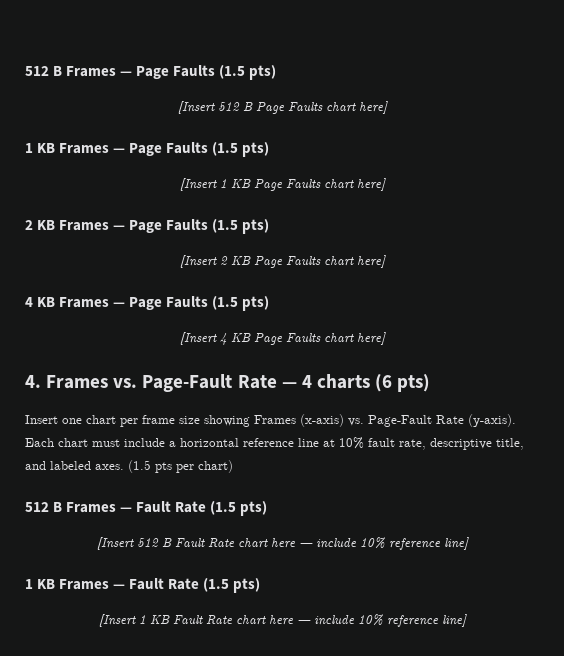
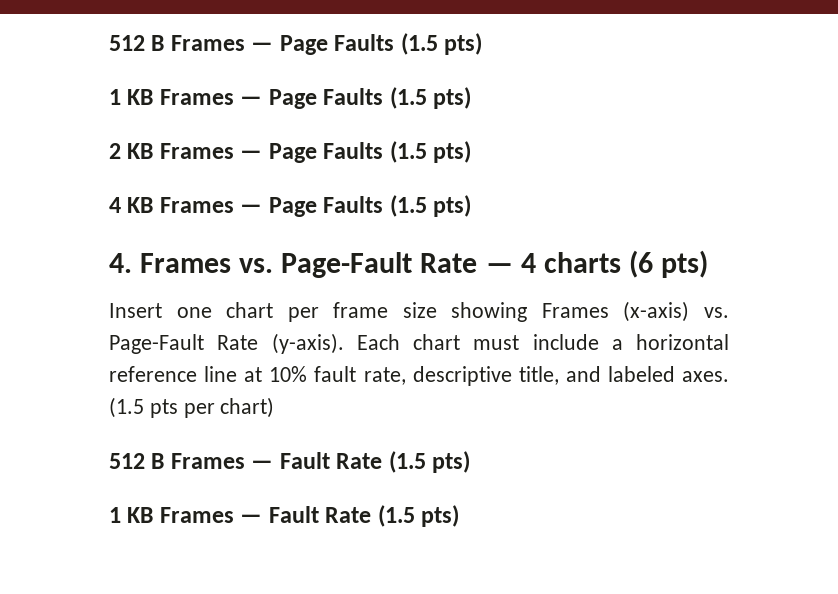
- [Insert 512 B Page Faults chart here]
- [Insert 1 KB Page Faults chart here]
- [Insert 2 KB Page Faults chart here]
- [Insert 4 KB Page Faults chart here]
- [Insert 512 B Fault Rate chart here — include 10% reference line]
- [Insert 1 KB Fault Rate chart here — include 10% reference line]

